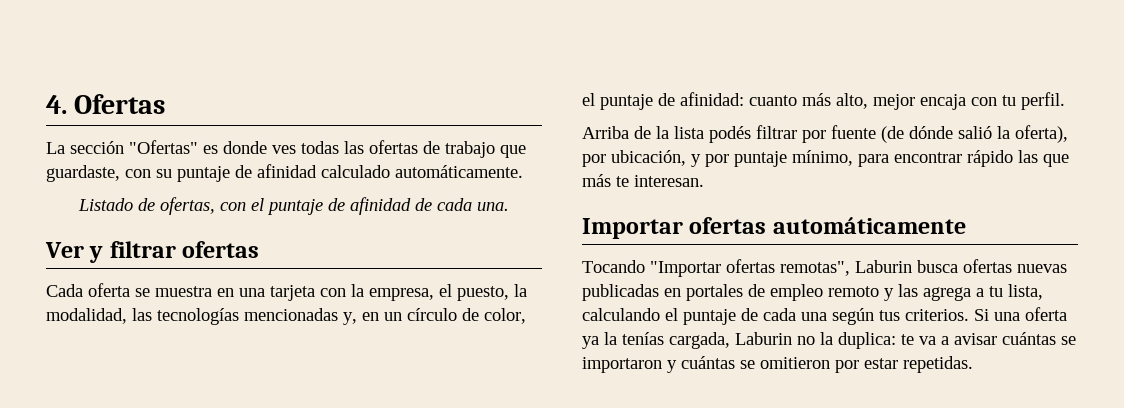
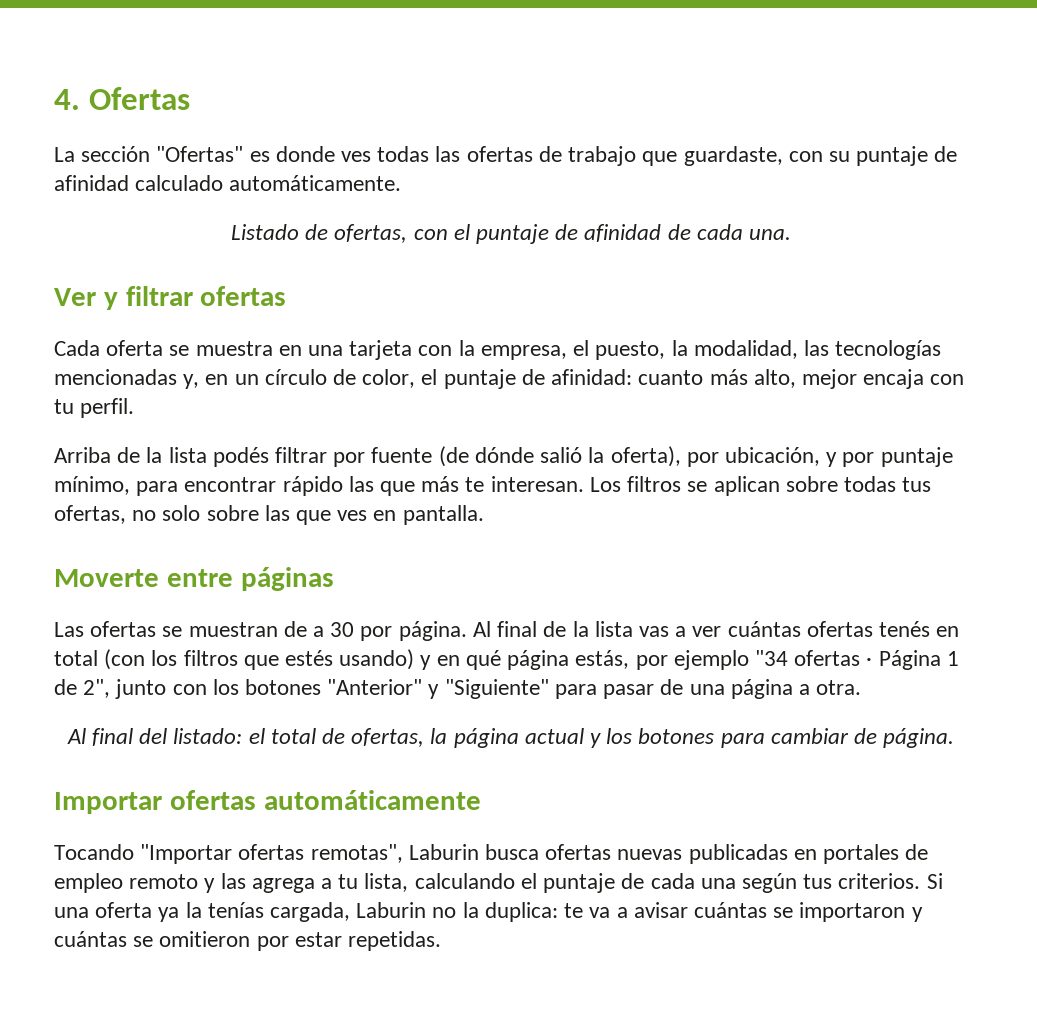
+ Los filtros se aplican sobre todas tus ofertas, no solo sobre las que ves en pantalla.
+ Moverte entre páginas
+ Las ofertas se muestran de a 30 por página. Al final de la lista vas a ver cuántas ofertas tenés en total (con los filtros que estés usando) y en qué página estás, por ejemplo "34 ofertas · Página 1 de 2", junto con los botones "Anterior" y "Siguiente" para pasar de una página a otra.
+ Al final del listado: el total de ofertas, la página actual y los botones para cambiar de página.

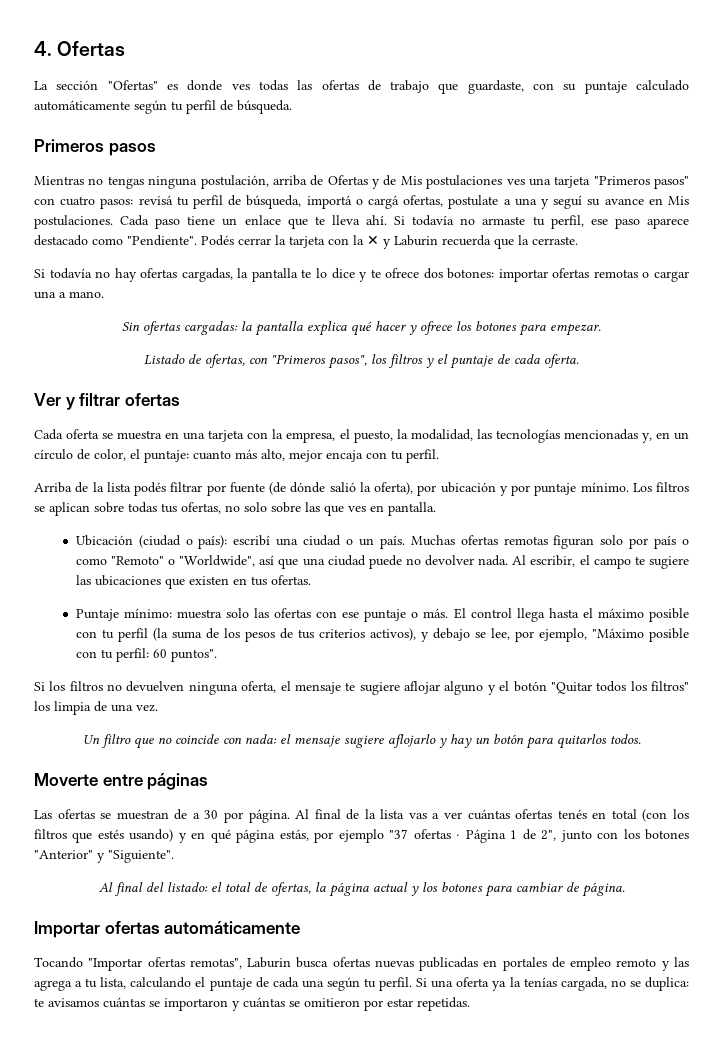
- La sección "Ofertas" es donde ves todas las ofertas de trabajo que guardaste, con su puntaje de afinidad calculado automáticamente.
- Listado de ofertas, con el puntaje de afinidad de cada una.
+ La sección "Ofertas" es donde ves todas las ofertas de trabajo que guardaste, con su puntaje calculado automáticamente según tu perfil de búsqueda.
+ Primeros pasos
+ Mientras no tengas ninguna postulación, arriba de Ofertas y de Mis postulaciones ves una tarjeta "Primeros pasos" con cuatro pasos: revisá tu perfil de búsqueda, importá o cargá ofertas, postulate a una y seguí su avance en Mis postulaciones. Cada paso tiene un enlace que te lleva ahí. Si todavía no armaste tu perfil, ese paso aparece destacado como "Pendiente". Podés cerrar la tarjeta con la ✕ y Laburin recuerda que la cerraste.
+ Si todavía no hay ofertas cargadas, la pantalla te lo dice y te ofrece dos botones: importar ofertas remotas o cargar una a mano.
+ Sin ofertas cargadas: la pantalla explica qué hacer y ofrece los botones para empezar.
+ Listado de ofertas, con "Primeros pasos", los filtros y el puntaje de cada oferta.
- Cada oferta se muestra en una tarjeta con la empresa, el puesto, la modalidad, las tecnologías mencionadas y, en un círculo de color, el puntaje de afinidad: cuanto más alto, mejor encaja con tu perfil.
+ Cada oferta se muestra en una tarjeta con la empresa, el puesto, la modalidad, las tecnologías mencionadas y, en un círculo de color, el puntaje: cuanto más alto, mejor encaja con tu perfil.
- Arriba de la lista podés filtrar por fuente (de dónde salió la oferta), por ubicación, y por puntaje mínimo, para encontrar rápido las que más te interesan.
+ Arriba de la lista podés filtrar por fuente (de dónde salió la oferta), por ubicación y por puntaje mínimo.
+ Ubicación (ciudad o país): escribí una ciudad o un país. Muchas ofertas remotas figuran solo por país o como "Remoto" o "Worldwide", así que una ciudad puede no devolver nada. Al escribir, el campo te sugiere las ubicaciones que existen en tus ofertas.
+ Puntaje mínimo: muestra solo las ofertas con ese puntaje o más. El control llega hasta el máximo posible con tu perfil (la suma de los pesos de tus criterios activos), y debajo se lee, por ejemplo, "Máximo posible con tu perfil: 60 puntos".
+ Si los filtros no devuelven ninguna oferta, el mensaje te sugiere aflojar alguno y el botón "Quitar todos los filtros" los limpia de una vez.
+ Un filtro que no coincide con nada: el mensaje sugiere aflojarlo y hay un botón para quitarlos todos.
- Al final de la lista vas a ver cuántas ofertas tenés en total (con los filtros que estés usando) y en qué página estás, por ejemplo "34 ofertas · Página 1 de 2", junto con los botones "Anterior" y "Siguiente" para pasar de una página a otra.
+ Al final de la lista vas a ver cuántas ofertas tenés en total (con los filtros que estés usando) y en qué página estás, por ejemplo "37 ofertas · Página 1 de 2", junto con los botones "Anterior" y "Siguiente".
- Tocando "Importar ofertas remotas", Laburin busca ofertas nuevas publicadas en portales de empleo remoto y las agrega a tu lista, calculando el puntaje de cada una según tus criterios.
+ Tocando "Importar ofertas remotas", Laburin busca ofertas nuevas publicadas en portales de empleo remoto y las agrega a tu lista, calculando el puntaje de cada una según tu perfil.
- Si una oferta ya la tenías cargada, Laburin no la duplica: te va a avisar cuántas se importaron y cuántas se omitieron por estar repetidas.
+ Si una oferta ya la tenías cargada, no se duplica: te avisamos cuántas se importaron y cuántas se omitieron por estar repetidas.

